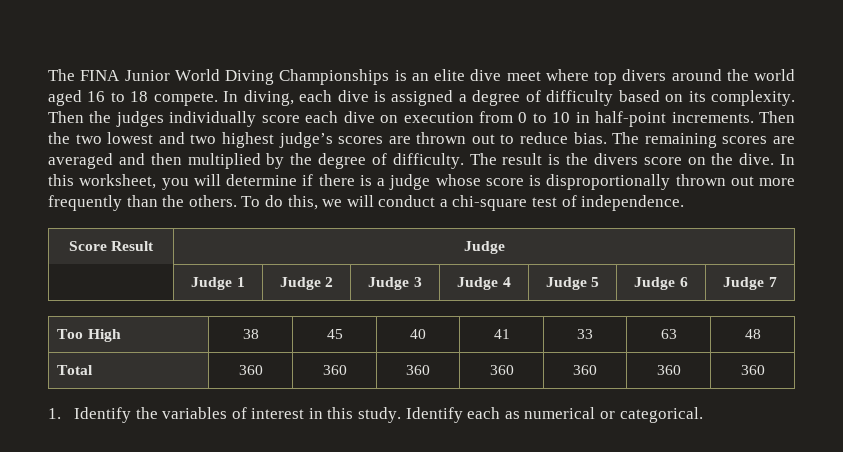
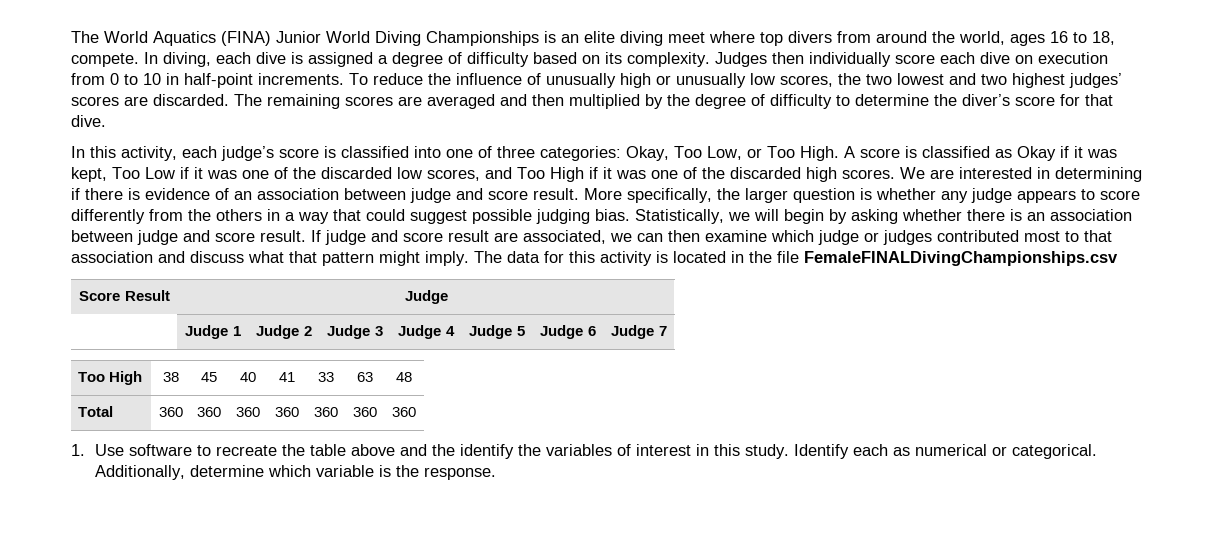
- The FINA Junior World Diving Championships is an elite dive meet where top divers around the world aged 16 to 18 compete.
+ The World Aquatics (FINA) Junior World Diving Championships is an elite diving meet where top divers from around the world, ages 16 to 18, compete.
- Then the judges individually score each dive on execution from 0 to 10 in half-point increments.
+ Judges then individually score each dive on execution from 0 to 10 in half-point increments.
- Then the two lowest and two highest judge’s scores are thrown out to reduce bias.
+ To reduce the influence of unusually high or unusually low scores, the two lowest and two highest judges’ scores are discarded.
- The remaining scores are averaged and then multiplied by the degree of difficulty. The result is the divers score on the dive. In this worksheet, you will determine if there is a judge whose score is disproportionally thrown out more frequently than the others. To do this, we will conduct a chi-square test of independence.
+ The remaining scores are averaged and then multiplied by the degree of difficulty to determine the diver’s score for that dive.
+ In this activity, each judge’s score is classified into one of three categories: Okay, Too Low, or Too High. A score is classified as Okay if it was kept, Too Low if it was one of the discarded low scores, and Too High if it was one of the discarded high scores. We are interested in determining if there is evidence of an association between judge and score result. More specifically, the larger question is whether any judge appears to score differently from the others in a way that could suggest possible judging bias. Statistically, we will begin by asking whether there is an association between judge and score result. If judge and score result are associated, we can then examine which judge or judges contributed most to that association and discuss what that pattern might imply. The data for this activity is located in the file FemaleFINALDivingChampionships.csv
- 1. Identify the variables of interest in this study.
+ 1. Use software to recreate the table above and the identify the variables of interest in this study.
+ Additionally, determine which variable is the response.

